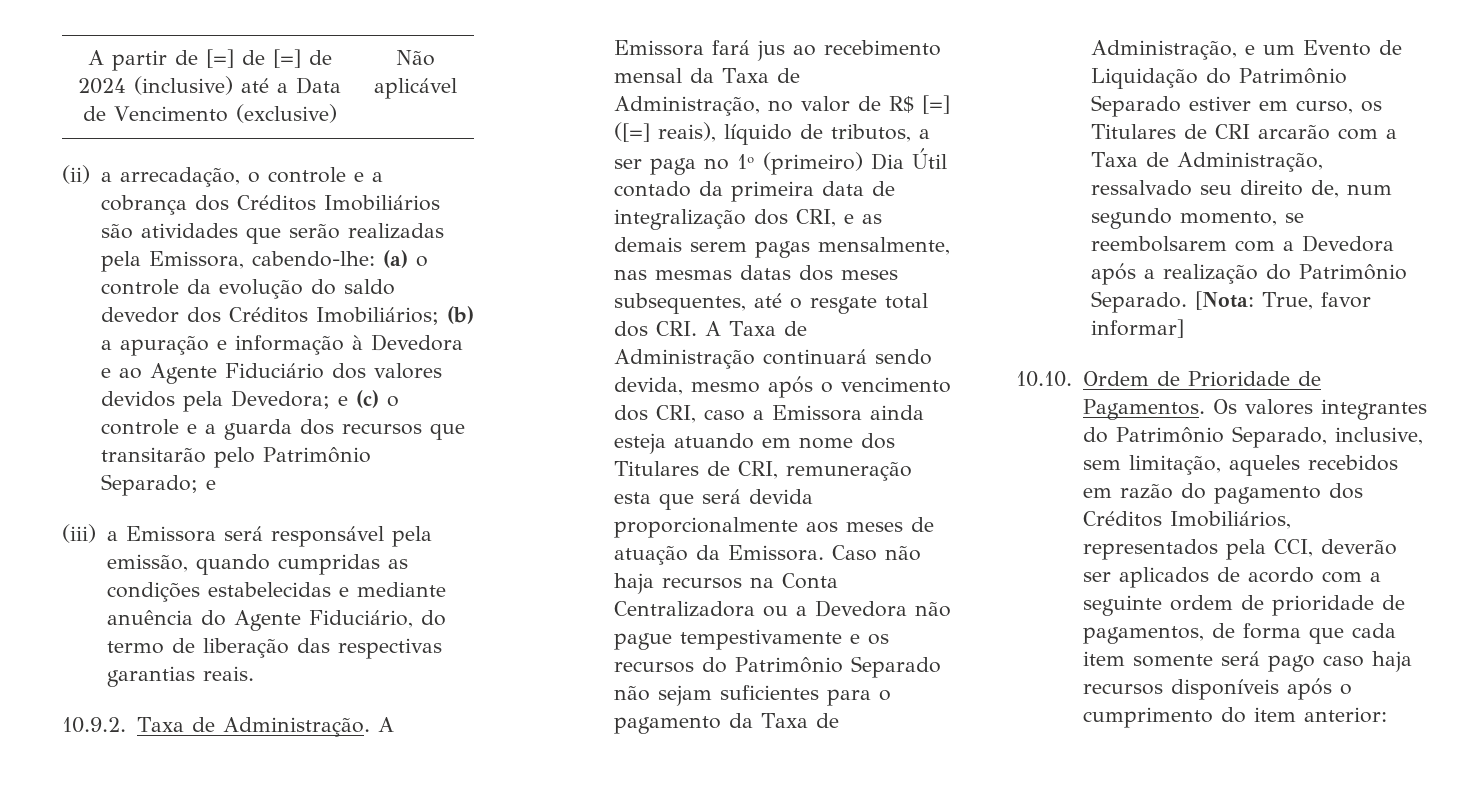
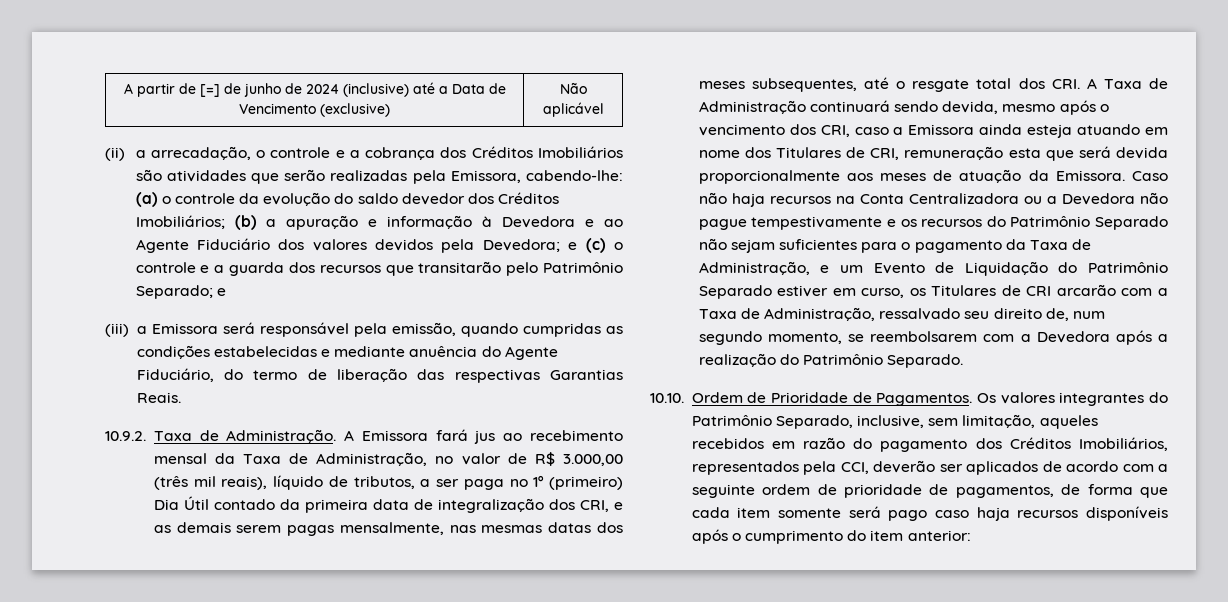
- A partir de [=] de [=] de 2024 (inclusive) até a Data de Vencimento (exclusive) | Não aplicável
+ A partir de [=] de junho de 2024 (inclusive) até a Data de Vencimento (exclusive) | Não aplicável
- (iii) a Emissora será responsável pela emissão, quando cumpridas as condições estabelecidas e mediante anuência do Agente Fiduciário, do termo de liberação das respectivas garantias reais.
+ (iii) a Emissora será responsável pela emissão, quando cumpridas as condições estabelecidas e mediante anuência do Agente Fiduciário, do termo de liberação das respectivas Garantias Reais.
- A Emissora fará jus ao recebimento mensal da Taxa de Administração, no valor de R$ [=] ([=] reais), líquido de tributos, a ser paga no 1º (primeiro) Dia Útil contado da primeira data de integralização dos CRI, e as demais serem pagas mensalmente, nas mesmas datas dos meses subsequentes, até o resgate total dos CRI. A Taxa de Administração continuará sendo devida, mesmo após o vencimento dos CRI, caso a Emissora ainda esteja atuando em nome dos Titulares de CRI, remuneração esta que será devida proporcionalmente aos meses de atuação da Emissora.
+ A Emissora fará jus ao recebimento mensal da Taxa de Administração, no valor de R$ 3.000,00 (três mil reais), líquido de tributos, a ser paga no 1º (primeiro) Dia Útil contado da primeira data de integralização dos CRI, e as demais serem pagas mensalmente, nas mesmas datas dos meses subsequentes, até o resgate total dos CRI. A Taxa de Administração continuará sendo devida, mesmo após o vencimento dos CRI, caso a Emissora ainda esteja atuando em nome dos Titulares de CRI, remuneração esta que será devida proporcionalmente aos meses de atuação da Emissora.
- [Nota: True, favor informar]

